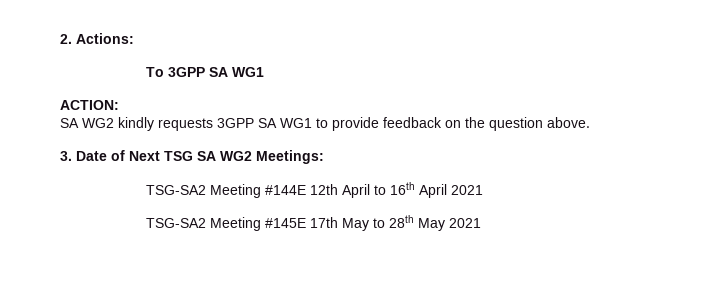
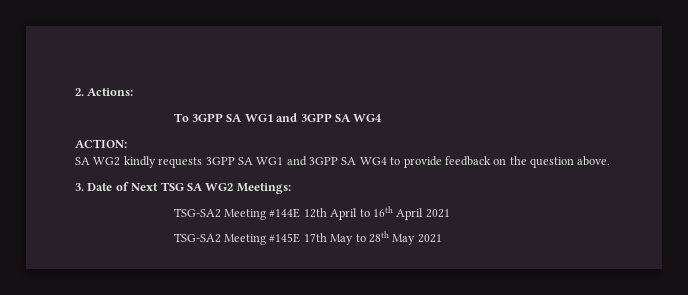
- To 3GPP SA WG1
+ To 3GPP SA WG1 and 3GPP SA WG4
- SA WG2 kindly requests 3GPP SA WG1 to provide feedback on the question above.
+ SA WG2 kindly requests 3GPP SA WG1 and 3GPP SA WG4 to provide feedback on the question above.

